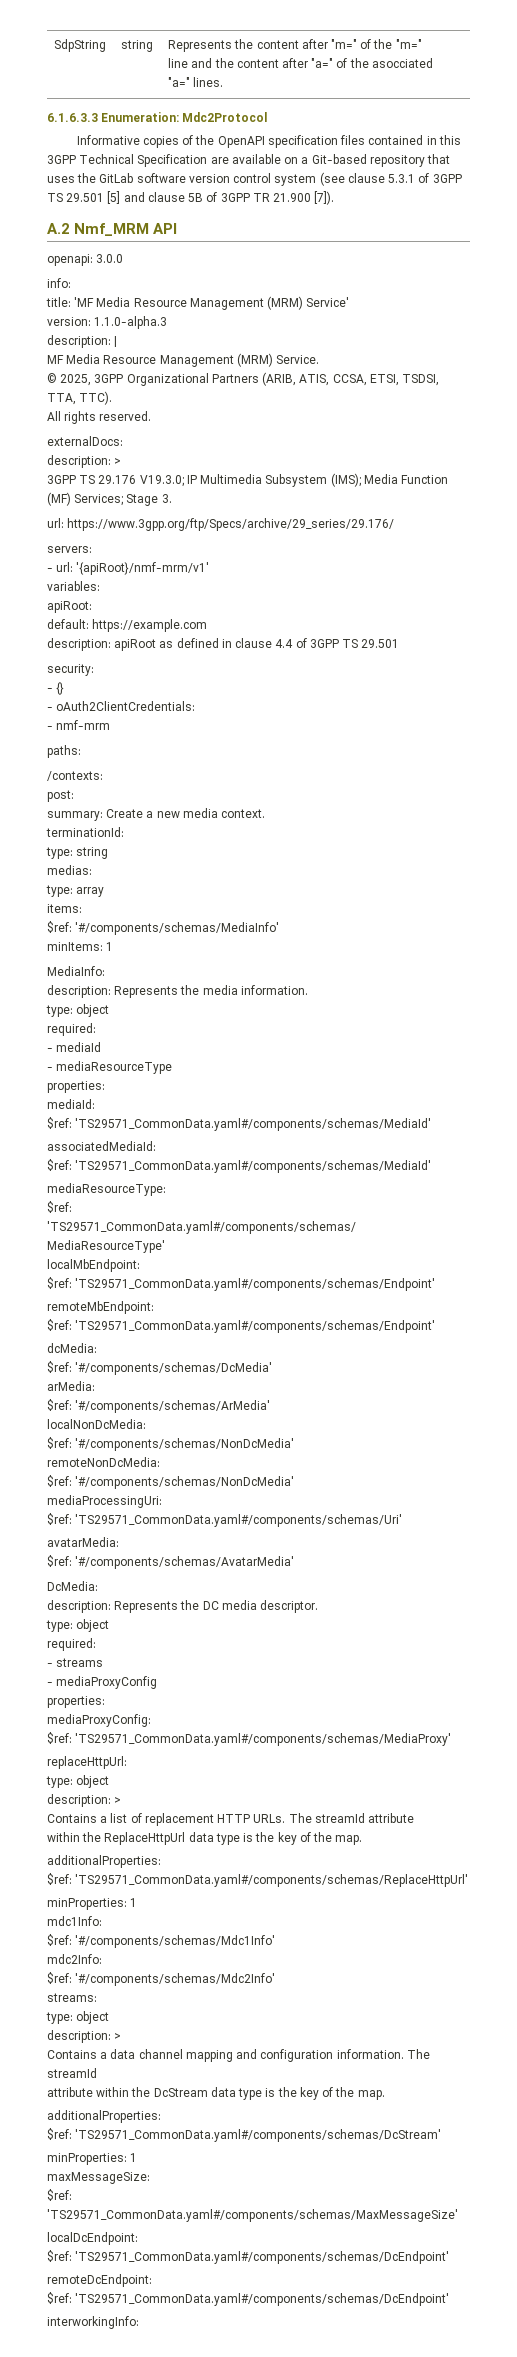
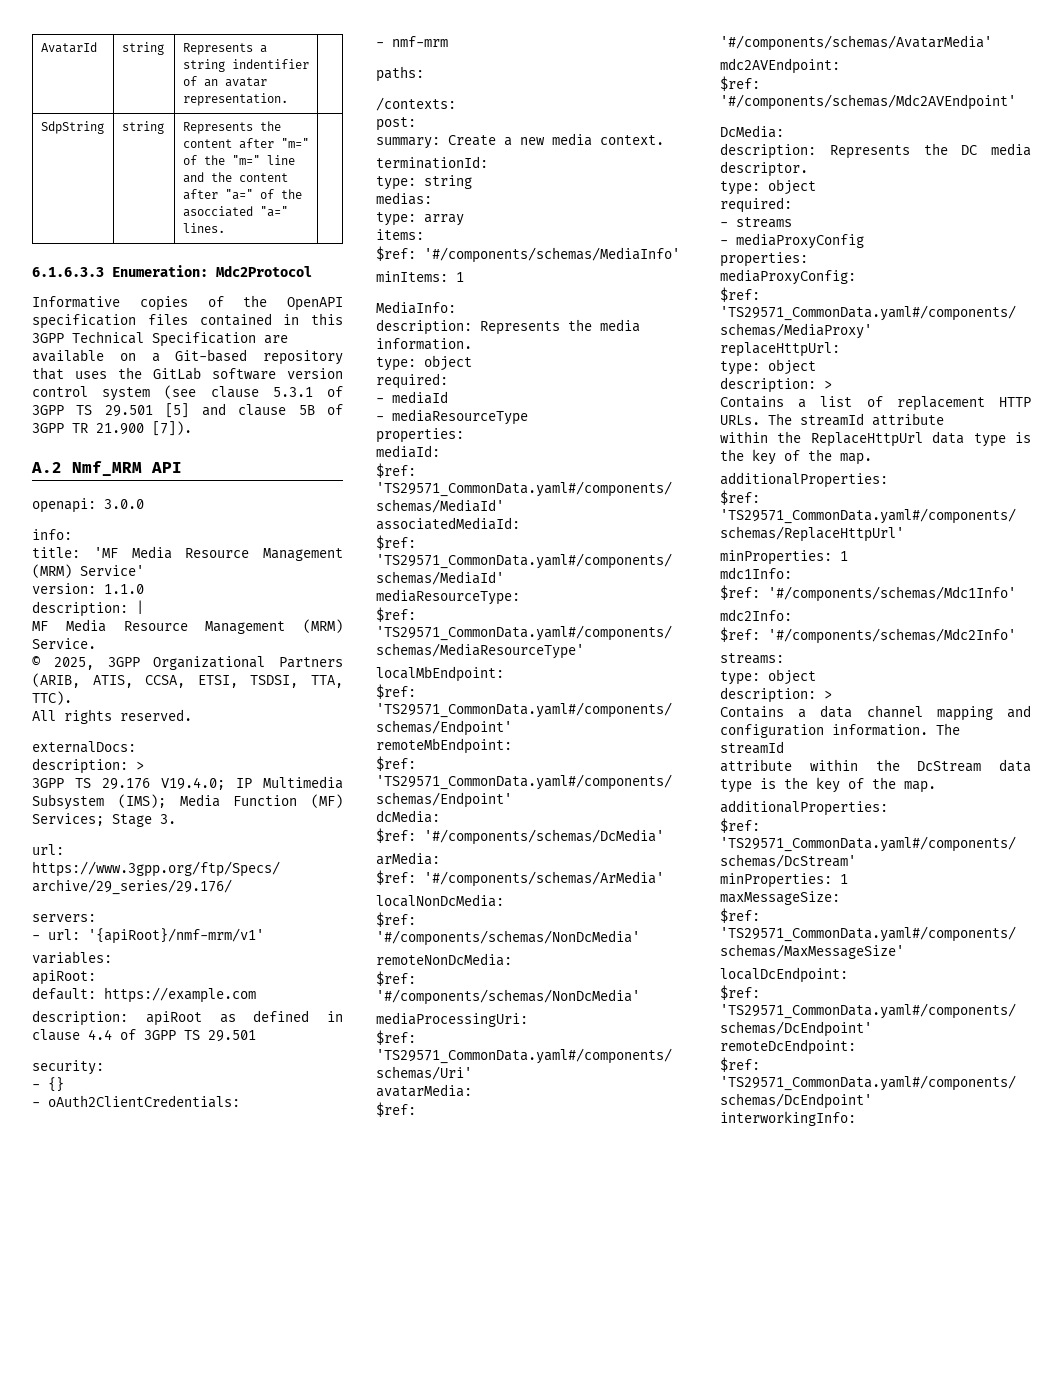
+ AvatarId | string | Represents a string indentifier of an avatar representation. |
- version: 1.1.0-alpha.3
+ version: 1.1.0
- 3GPP TS 29.176 V19.3.0; IP Multimedia Subsystem (IMS); Media Function (MF) Services; Stage 3.
+ 3GPP TS 29.176 V19.4.0; IP Multimedia Subsystem (IMS); Media Function (MF) Services; Stage 3.
+ mdc2AVEndpoint:
+ $ref: '#/components/schemas/Mdc2AVEndpoint'

